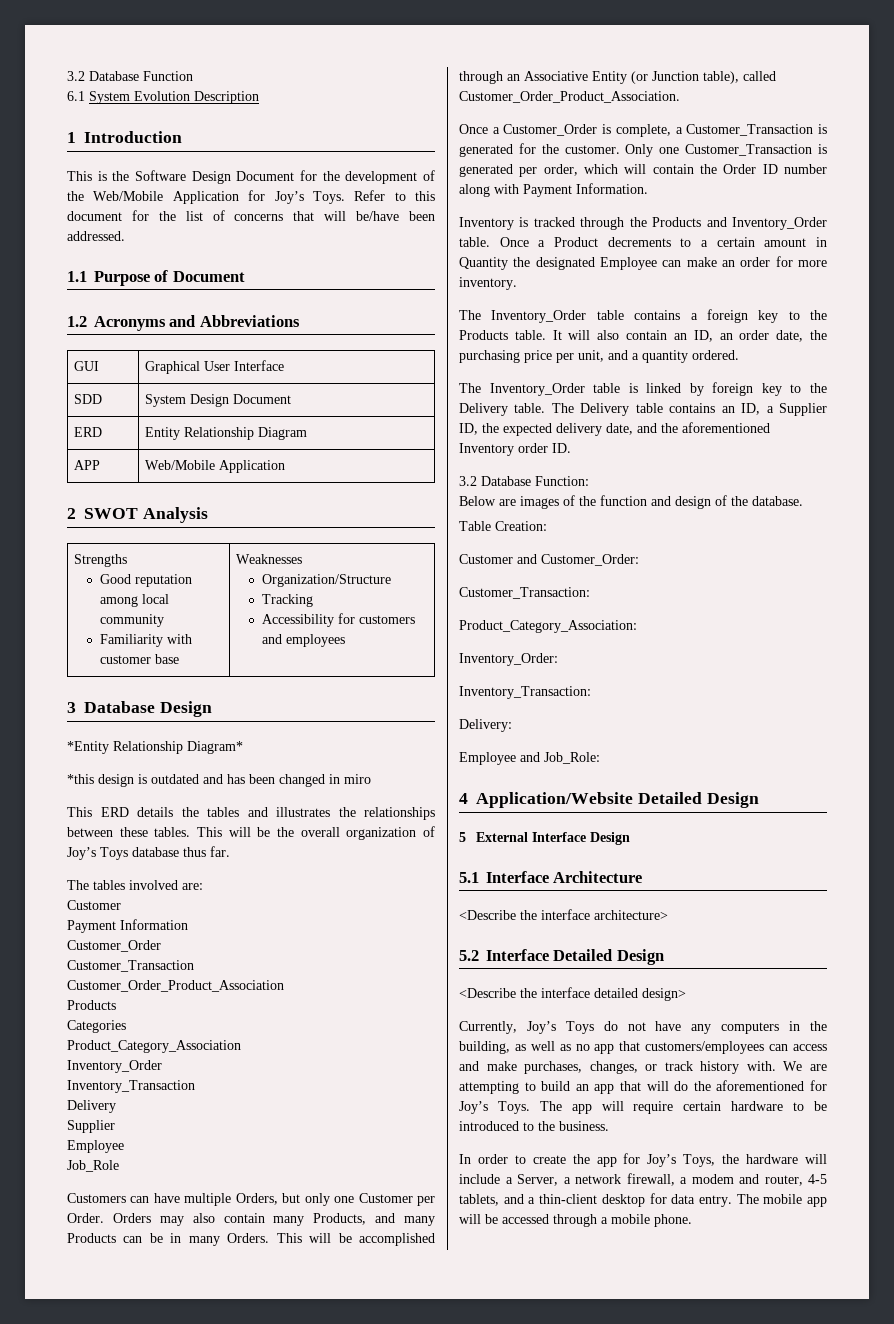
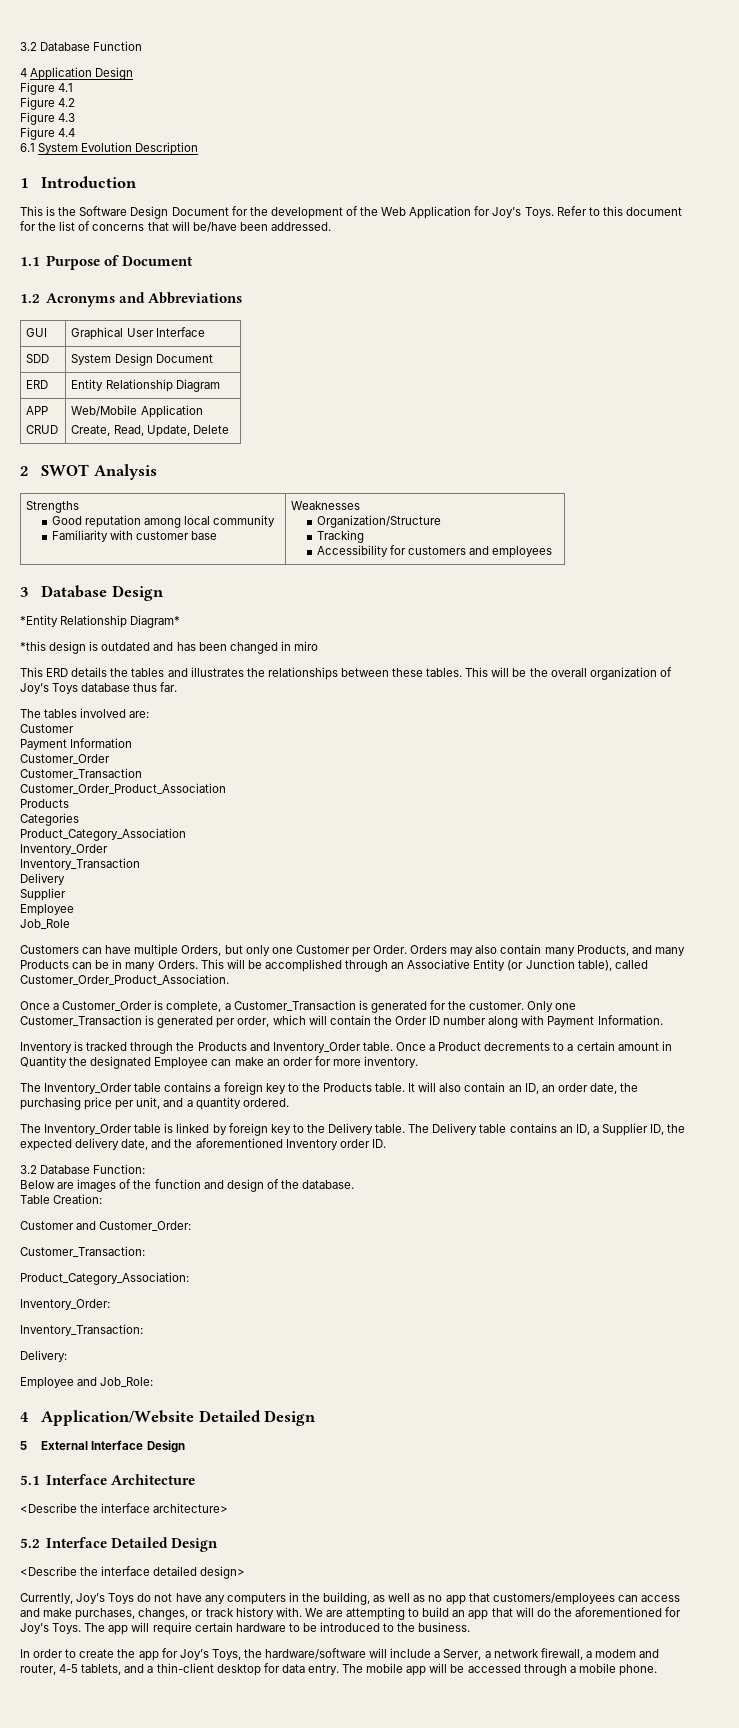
+ 4 Application Design
+ Figure 4.1
+ Figure 4.2
+ Figure 4.3
+ Figure 4.4
- This is the Software Design Document for the development of the Web/Mobile Application for Joy’s Toys.
+ This is the Software Design Document for the development of the Web Application for Joy’s Toys.
- APP | Web/Mobile Application
+ APP
+ CRUD | Web/Mobile Application
+ Create, Read, Update, Delete
- In order to create the app for Joy’s Toys, the hardware will include a Server, a network firewall, a modem and router, 4-5 tablets, and a thin-client desktop for data entry.
+ In order to create the app for Joy’s Toys, the hardware/software will include a Server, a network firewall, a modem and router, 4-5 tablets, and a thin-client desktop for data entry.

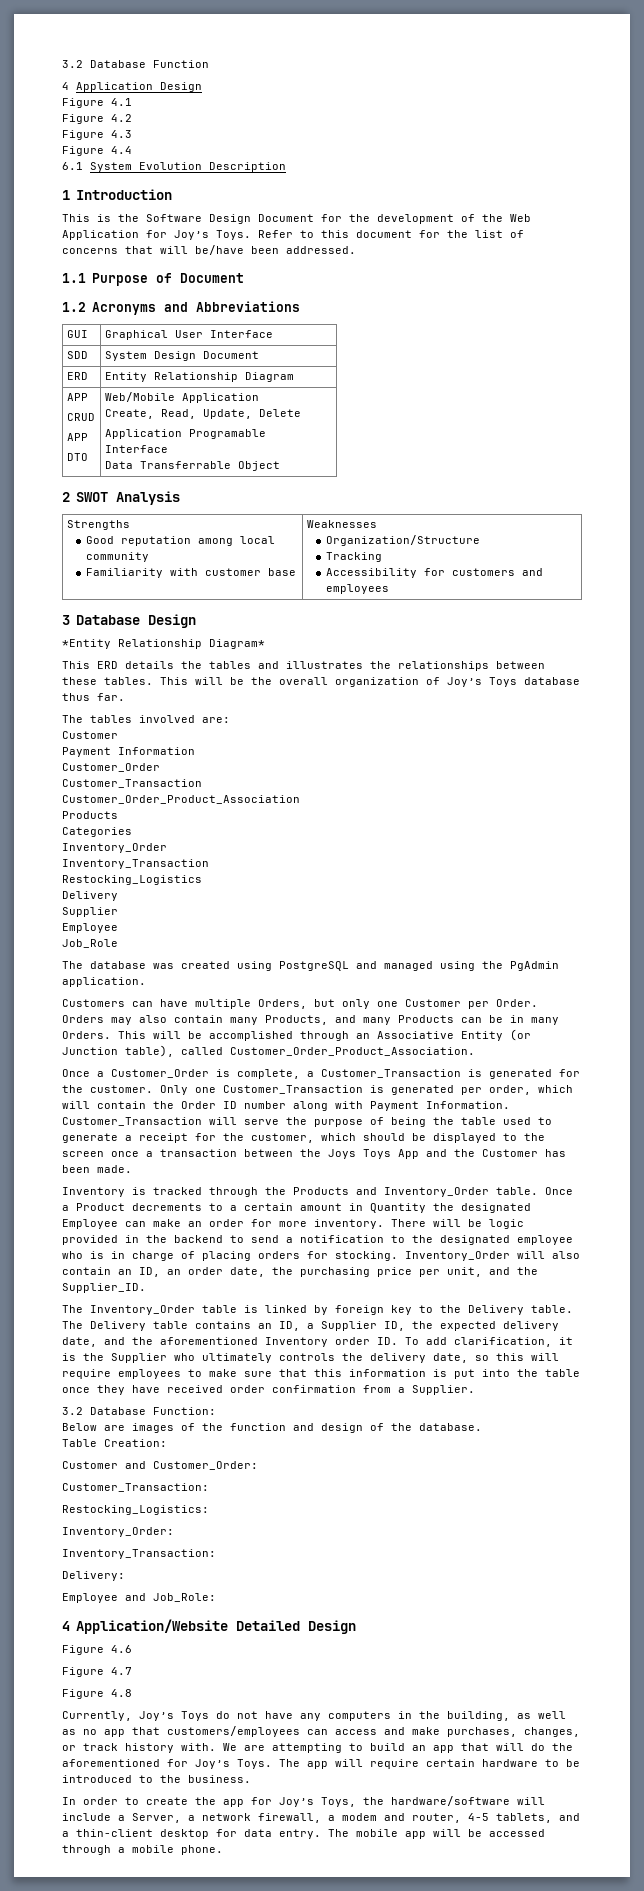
  ERD | Entity Relationship Diagram
  APP
- CRUD | Web/Mobile Application
+ CRUD
+ APP
+ DTO | Web/Mobile Application
  Create, Read, Update, Delete
+ Application Programable Interface
+ Data Transferrable Object
- *this design is outdated and has been changed in miro
- Product_Category_Association
+ Restocking_Logistics
+ The database was created using PostgreSQL and managed using the PgAdmin application.
+ Customer_Transaction will serve the purpose of being the table used to generate a receipt for the customer, which should be displayed to the screen once a transaction between the Joys Toys App and the Customer has been made.
- Once a Product decrements to a certain amount in Quantity the designated Employee can make an order for more inventory.
- The Inventory_Order table contains a foreign key to the Products table. It will also contain an ID, an order date, the purchasing price per unit, and a quantity ordered.
+ Once a Product decrements to a certain amount in Quantity the designated Employee can make an order for more inventory. There will be logic provided in the backend to send a notification to the designated employee who is in charge of placing orders for stocking. Inventory_Order will also contain an ID, an order date, the purchasing price per unit, and the Supplier_ID.
- The Delivery table contains an ID, a Supplier ID, the expected delivery date, and the aforementioned Inventory order ID.
+ The Delivery table contains an ID, a Supplier ID, the expected delivery date, and the aforementioned Inventory order ID. To add clarification, it is the Supplier who ultimately controls the delivery date, so this will require employees to make sure that this information is put into the table once they have received order confirmation from a Supplier.
- Product_Category_Association:
+ Restocking_Logistics:
- 5 External Interface Design
- 5.1 Interface Architecture
- <Describe the interface architecture>
- 5.2 Interface Detailed Design
- <Describe the interface detailed design>
+ Figure 4.6
+ Figure 4.7
+ Figure 4.8

